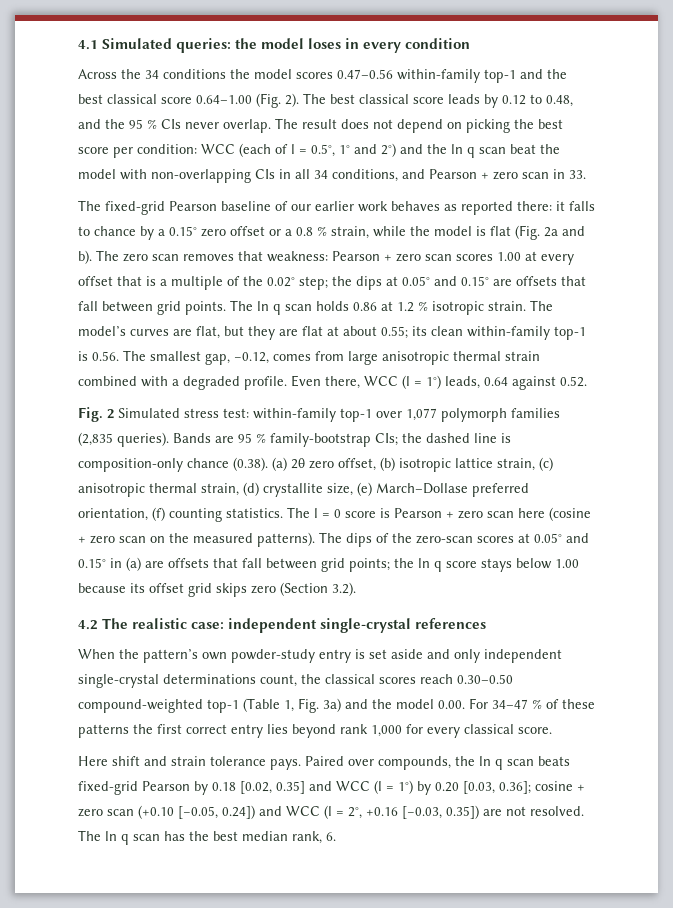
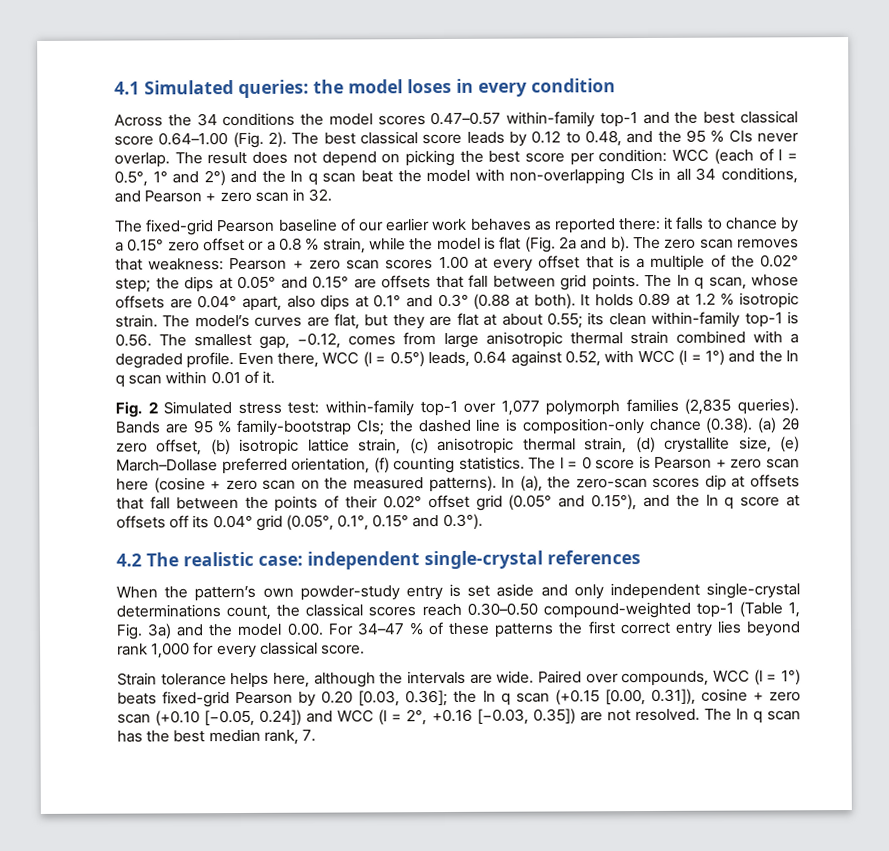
- Across the 34 conditions the model scores 0.47–0.56 within-family top-1 and the best classical score 0.64–1.00 (Fig. 2).
+ Across the 34 conditions the model scores 0.47–0.57 within-family top-1 and the best classical score 0.64–1.00 (Fig. 2).
- The result does not depend on picking the best score per condition: WCC (each of l = 0.5°, 1° and 2°) and the ln q scan beat the model with non-overlapping CIs in all 34 conditions, and Pearson + zero scan in 33.
+ The result does not depend on picking the best score per condition: WCC (each of l = 0.5°, 1° and 2°) and the ln q scan beat the model with non-overlapping CIs in all 34 conditions, and Pearson + zero scan in 32.
- The ln q scan holds 0.86 at 1.2 % isotropic strain.
+ The ln q scan, whose offsets are 0.04° apart, also dips at 0.1° and 0.3° (0.88 at both). It holds 0.89 at 1.2 % isotropic strain.
- Even there, WCC (l = 1°) leads, 0.64 against 0.52.
+ Even there, WCC (l = 0.5°) leads, 0.64 against 0.52, with WCC (l = 1°) and the ln q scan within 0.01 of it.
- The dips of the zero-scan scores at 0.05° and 0.15° in (a) are offsets that fall between grid points; the ln q score stays below 1.00 because its offset grid skips zero (Section 3.2).
+ In (a), the zero-scan scores dip at offsets that fall between the points of their 0.02° offset grid (0.05° and 0.15°), and the ln q score at offsets off its 0.04° grid (0.05°, 0.1°, 0.15° and 0.3°).
- Here shift and strain tolerance pays. Paired over compounds, the ln q scan beats fixed-grid Pearson by 0.18 [0.02, 0.35] and WCC (l = 1°) by 0.20 [0.03, 0.36]; cosine + zero scan (+0.10 [−0.05, 0.24]) and WCC (l = 2°, +0.16 [−0.03, 0.35]) are not resolved.
+ Strain tolerance helps here, although the intervals are wide. Paired over compounds, WCC (l = 1°) beats fixed-grid Pearson by 0.20 [0.03, 0.36]; the ln q scan (+0.15 [0.00, 0.31]), cosine + zero scan (+0.10 [−0.05, 0.24]) and WCC (l = 2°, +0.16 [−0.03, 0.35]) are not resolved.
- The ln q scan has the best median rank, 6.
+ The ln q scan has the best median rank, 7.

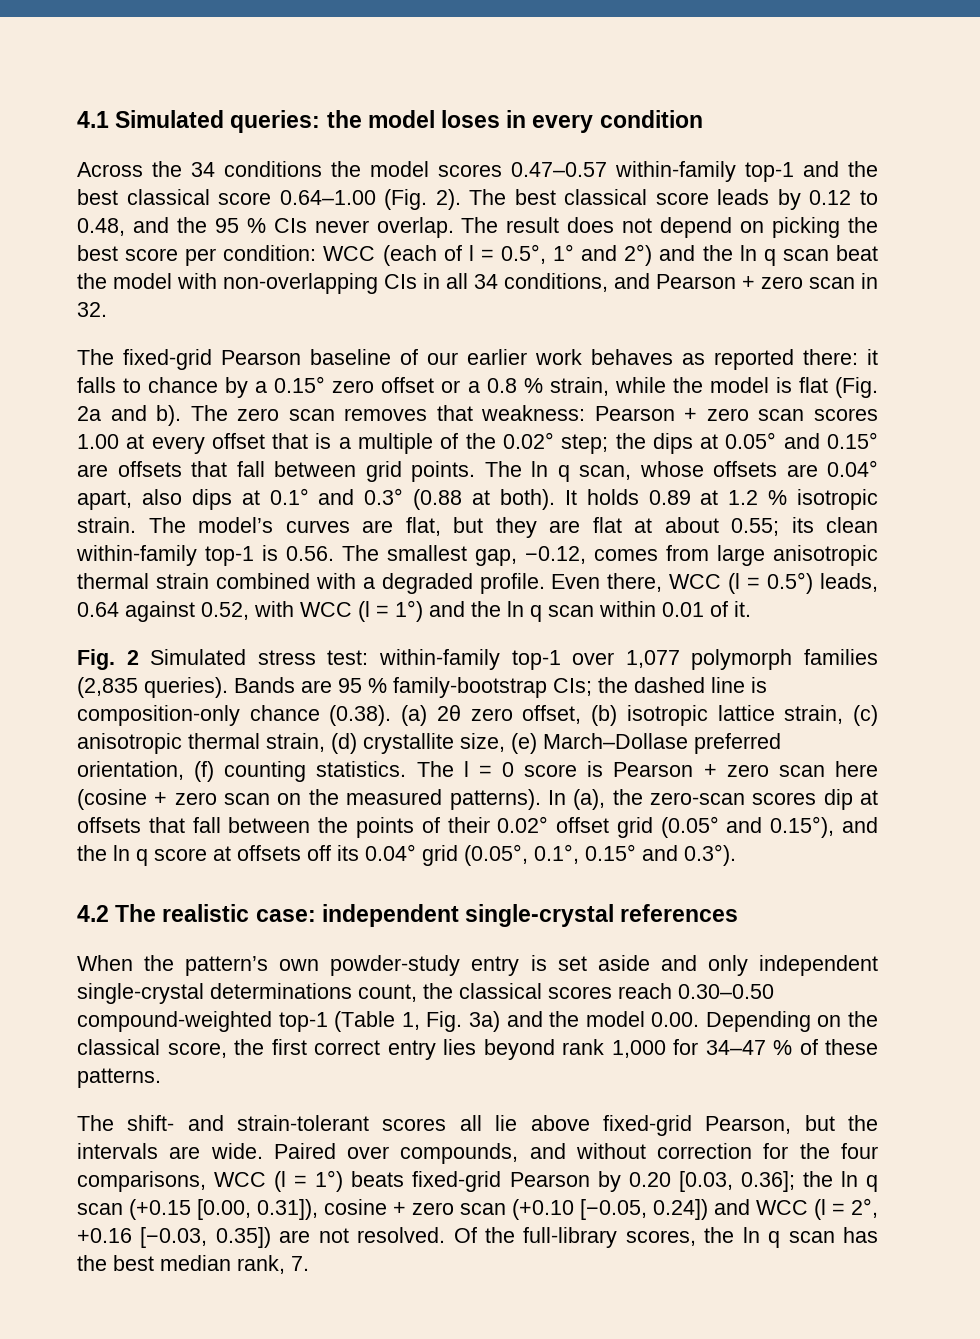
- When the pattern’s own powder-study entry is set aside and only independent single-crystal determinations count, the classical scores reach 0.30–0.50 compound-weighted top-1 (Table 1, Fig. 3a) and the model 0.00. For 34–47 % of these patterns the first correct entry lies beyond rank 1,000 for every classical score.
- Strain tolerance helps here, although the intervals are wide.
+ When the pattern’s own powder-study entry is set aside and only independent single-crystal determinations count, the classical scores reach 0.30–0.50 compound-weighted top-1 (Table 1, Fig. 3a) and the model 0.00. Depending on the classical score, the first correct entry lies beyond rank 1,000 for 34–47 % of these patterns.
+ The shift- and strain-tolerant scores all lie above fixed-grid Pearson, but the intervals are wide.
- Paired over compounds, WCC (l = 1°) beats fixed-grid Pearson by 0.20 [0.03, 0.36]; the ln q scan (+0.15 [0.00, 0.31]), cosine + zero scan (+0.10 [−0.05, 0.24]) and WCC (l = 2°, +0.16 [−0.03, 0.35]) are not resolved.
+ Paired over compounds, and without correction for the four comparisons, WCC (l = 1°) beats fixed-grid Pearson by 0.20 [0.03, 0.36]; the ln q scan (+0.15 [0.00, 0.31]), cosine + zero scan (+0.10 [−0.05, 0.24]) and WCC (l = 2°, +0.16 [−0.03, 0.35]) are not resolved.
- The ln q scan has the best median rank, 7.
+ Of the full-library scores, the ln q scan has the best median rank, 7.

